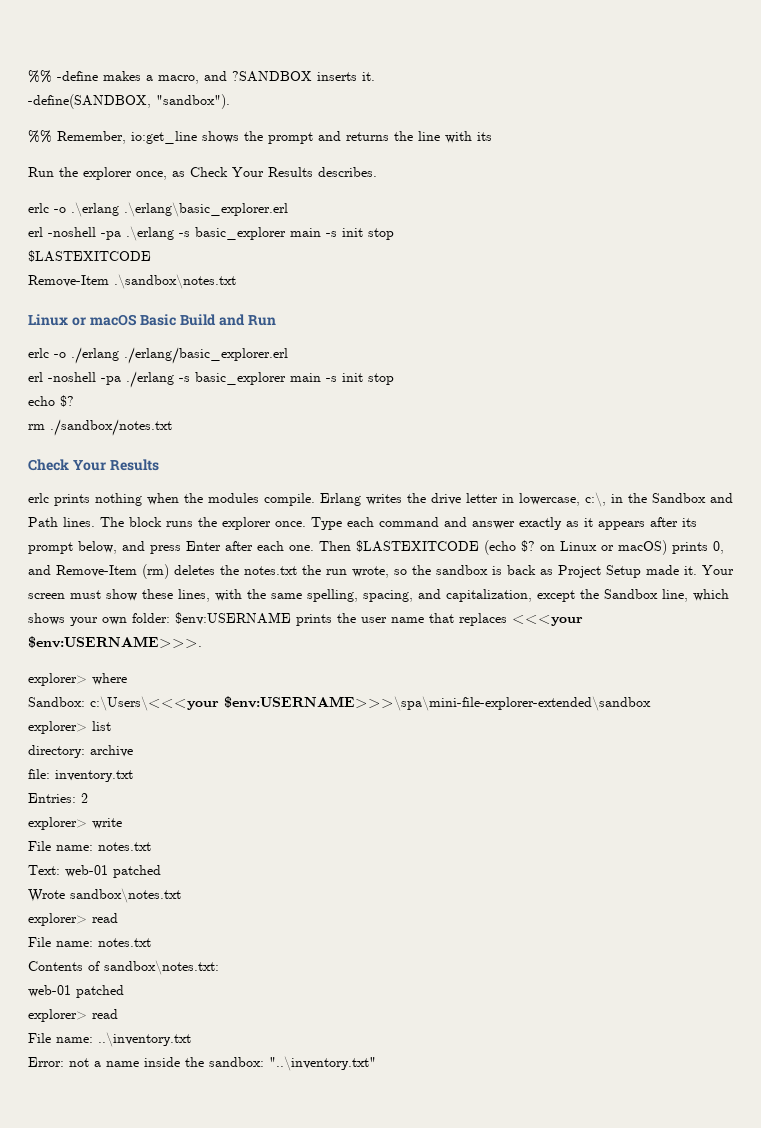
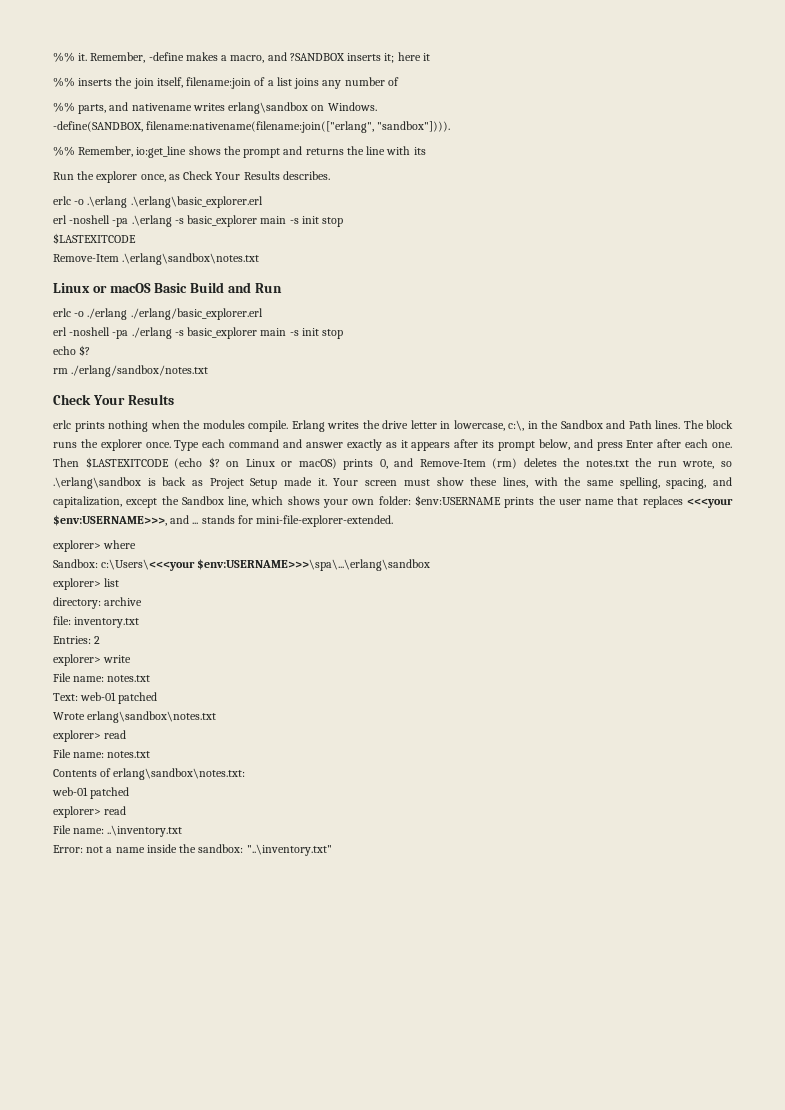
- %% -define makes a macro, and ?SANDBOX inserts it.
+ %% it. Remember, -define makes a macro, and ?SANDBOX inserts it; here it
+ %% inserts the join itself, filename:join of a list joins any number of
+ %% parts, and nativename writes erlang\sandbox on Windows.
- -define(SANDBOX, "sandbox").
+ -define(SANDBOX, filename:nativename(filename:join(["erlang", "sandbox"]))).
- Remove-Item .\sandbox\notes.txt
+ Remove-Item .\erlang\sandbox\notes.txt
- rm ./sandbox/notes.txt
+ rm ./erlang/sandbox/notes.txt
- Then $LASTEXITCODE (echo $? on Linux or macOS) prints 0, and Remove-Item (rm) deletes the notes.txt the run wrote, so the sandbox is back as Project Setup made it.
+ Then $LASTEXITCODE (echo $? on Linux or macOS) prints 0, and Remove-Item (rm) deletes the notes.txt the run wrote, so .\erlang\sandbox is back as Project Setup made it.
- Your screen must show these lines, with the same spelling, spacing, and capitalization, except the Sandbox line, which shows your own folder: $env:USERNAME prints the user name that replaces <<<your $env:USERNAME>>>.
+ Your screen must show these lines, with the same spelling, spacing, and capitalization, except the Sandbox line, which shows your own folder: $env:USERNAME prints the user name that replaces <<<your $env:USERNAME>>>, and ... stands for mini-file-explorer-extended.
- Sandbox: c:\Users\<<<your $env:USERNAME>>>\spa\mini-file-explorer-extended\sandbox
+ Sandbox: c:\Users\<<<your $env:USERNAME>>>\spa\...\erlang\sandbox
- Wrote sandbox\notes.txt
+ Wrote erlang\sandbox\notes.txt
- Contents of sandbox\notes.txt:
+ Contents of erlang\sandbox\notes.txt:

